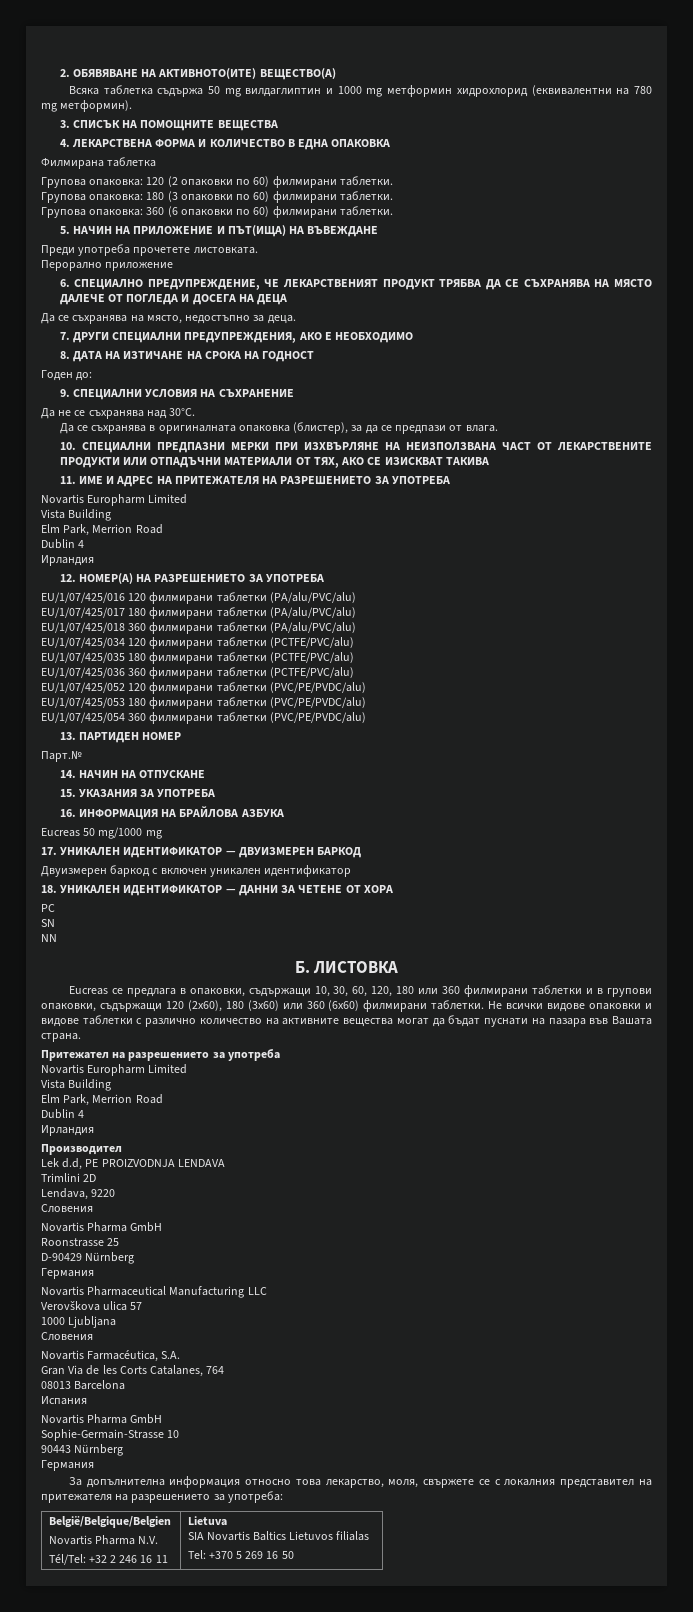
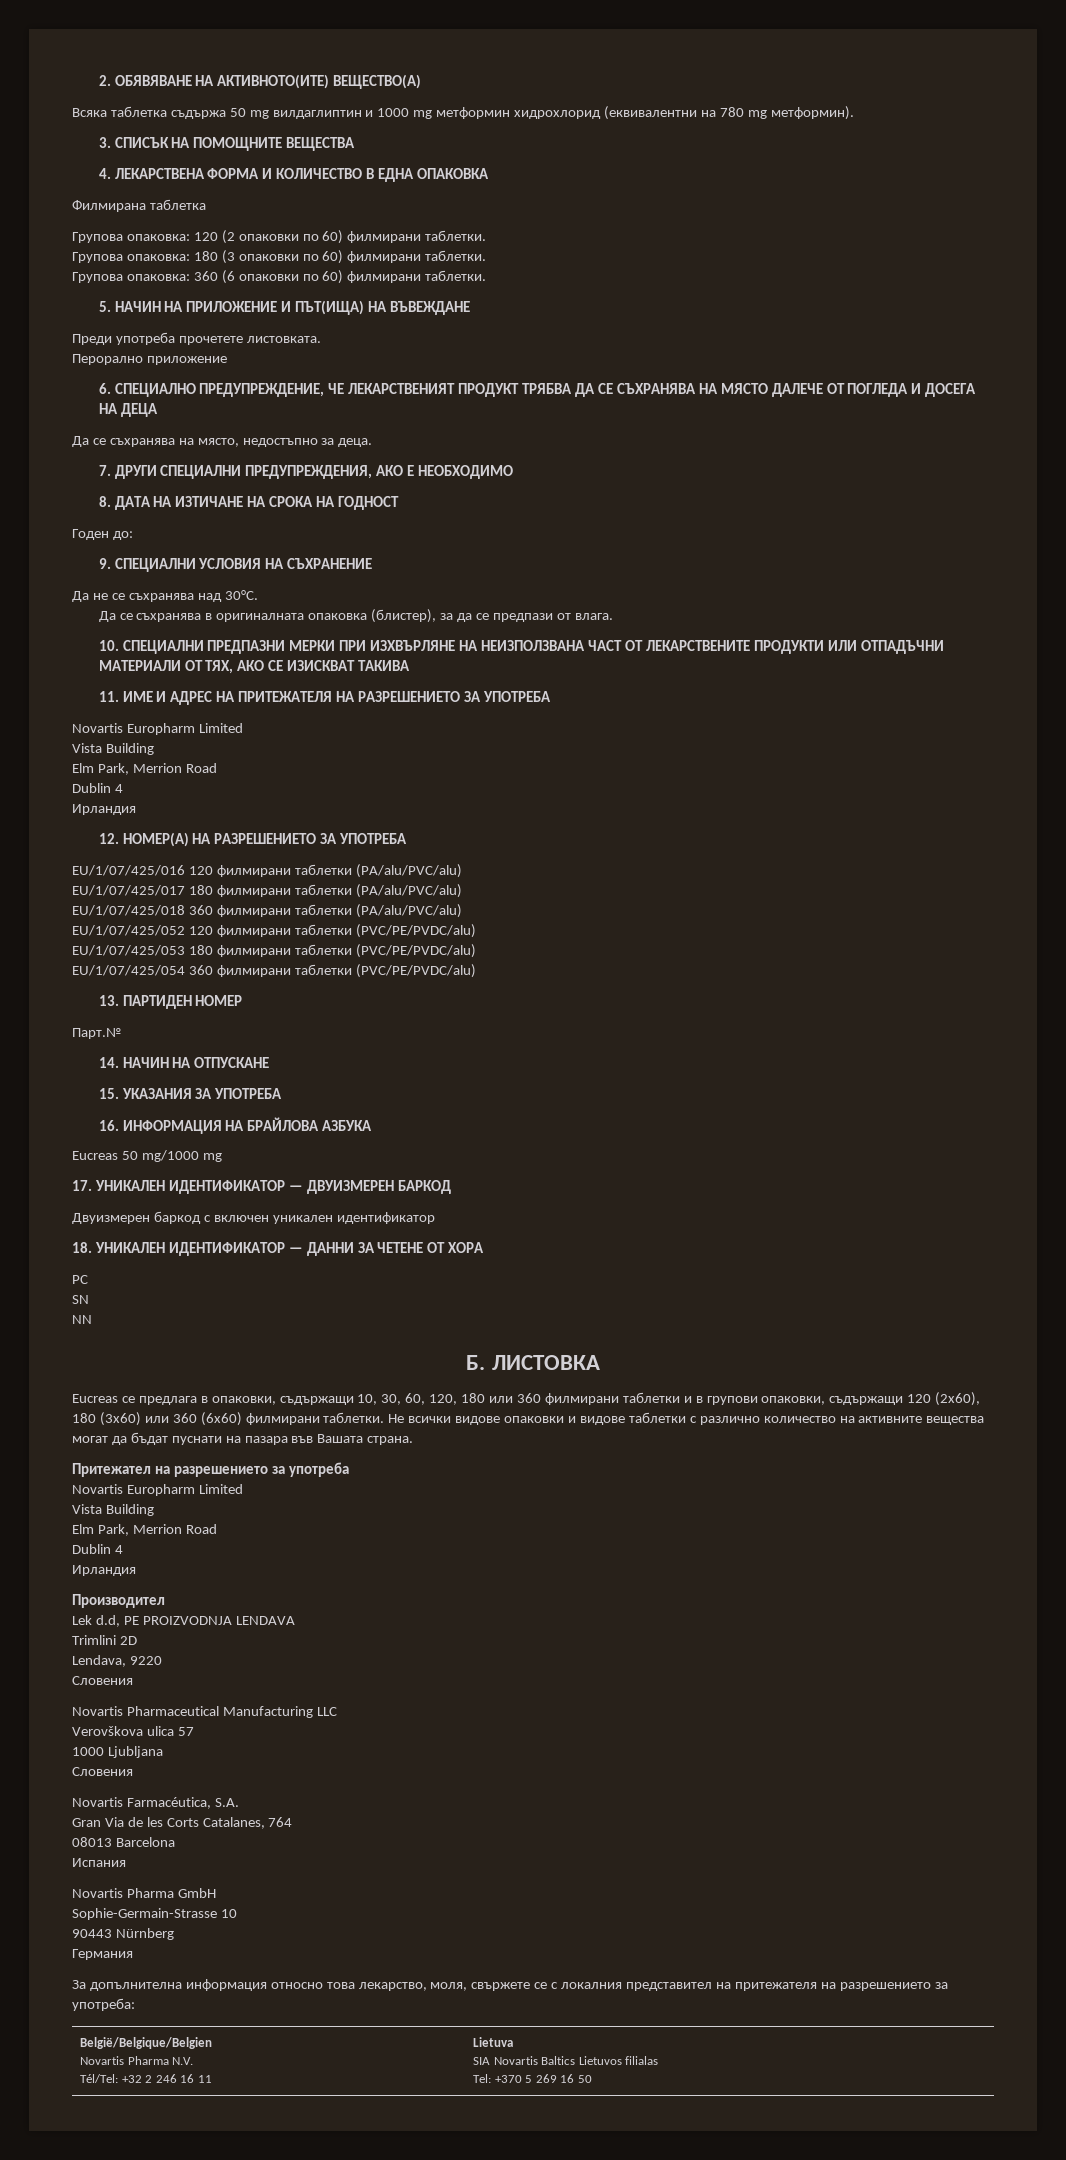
- EU/1/07/425/034 120 филмирани таблетки (PCTFE/PVC/alu)
- EU/1/07/425/035 180 филмирани таблетки (PCTFE/PVC/alu)
- EU/1/07/425/036 360 филмирани таблетки (PCTFE/PVC/alu)
  Lendava, 9220
  Словения
- Novartis Pharma GmbH
- Roonstrasse 25
- D-90429 Nürnberg
- Германия

